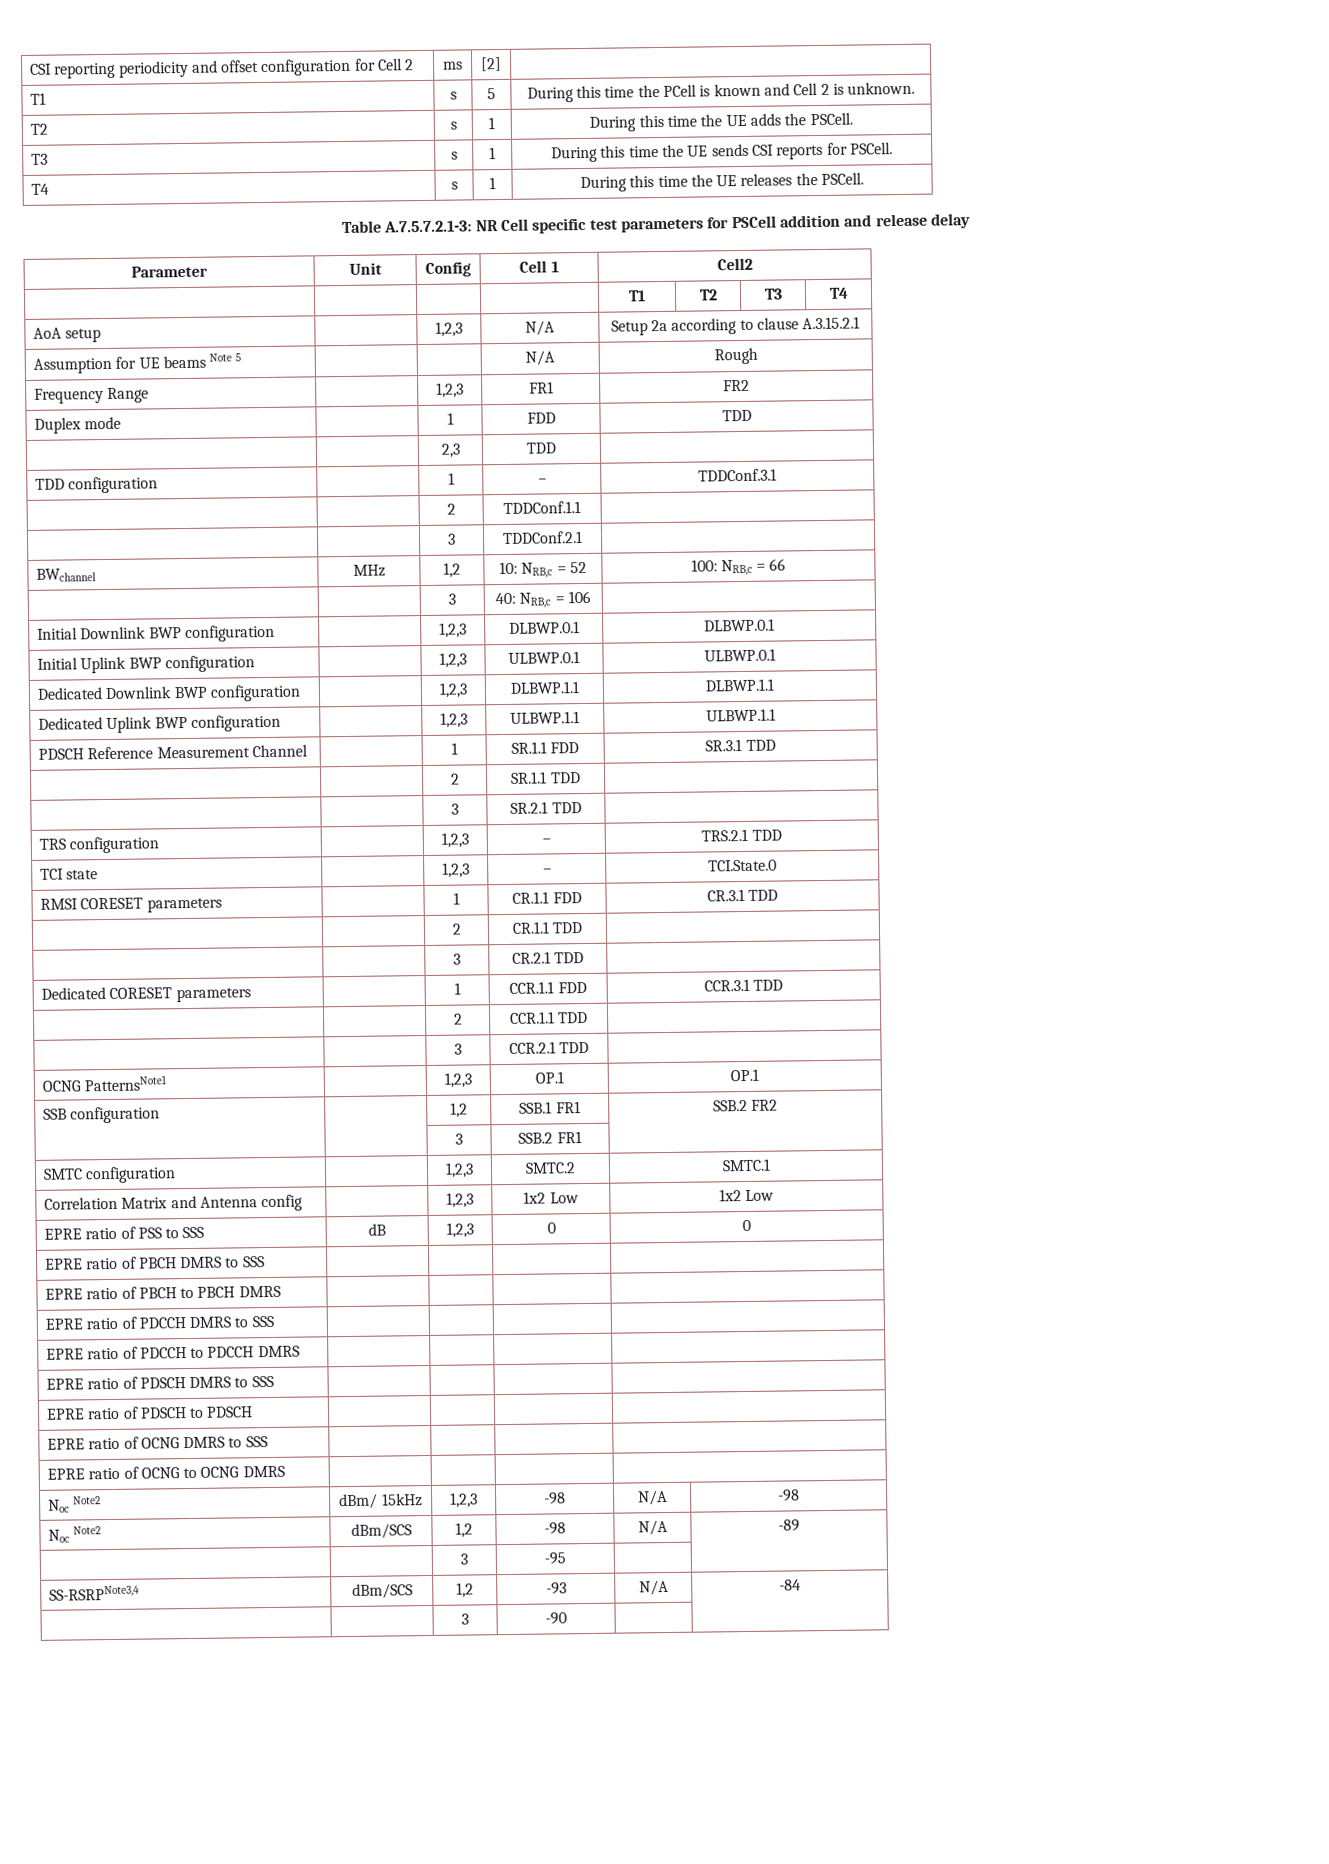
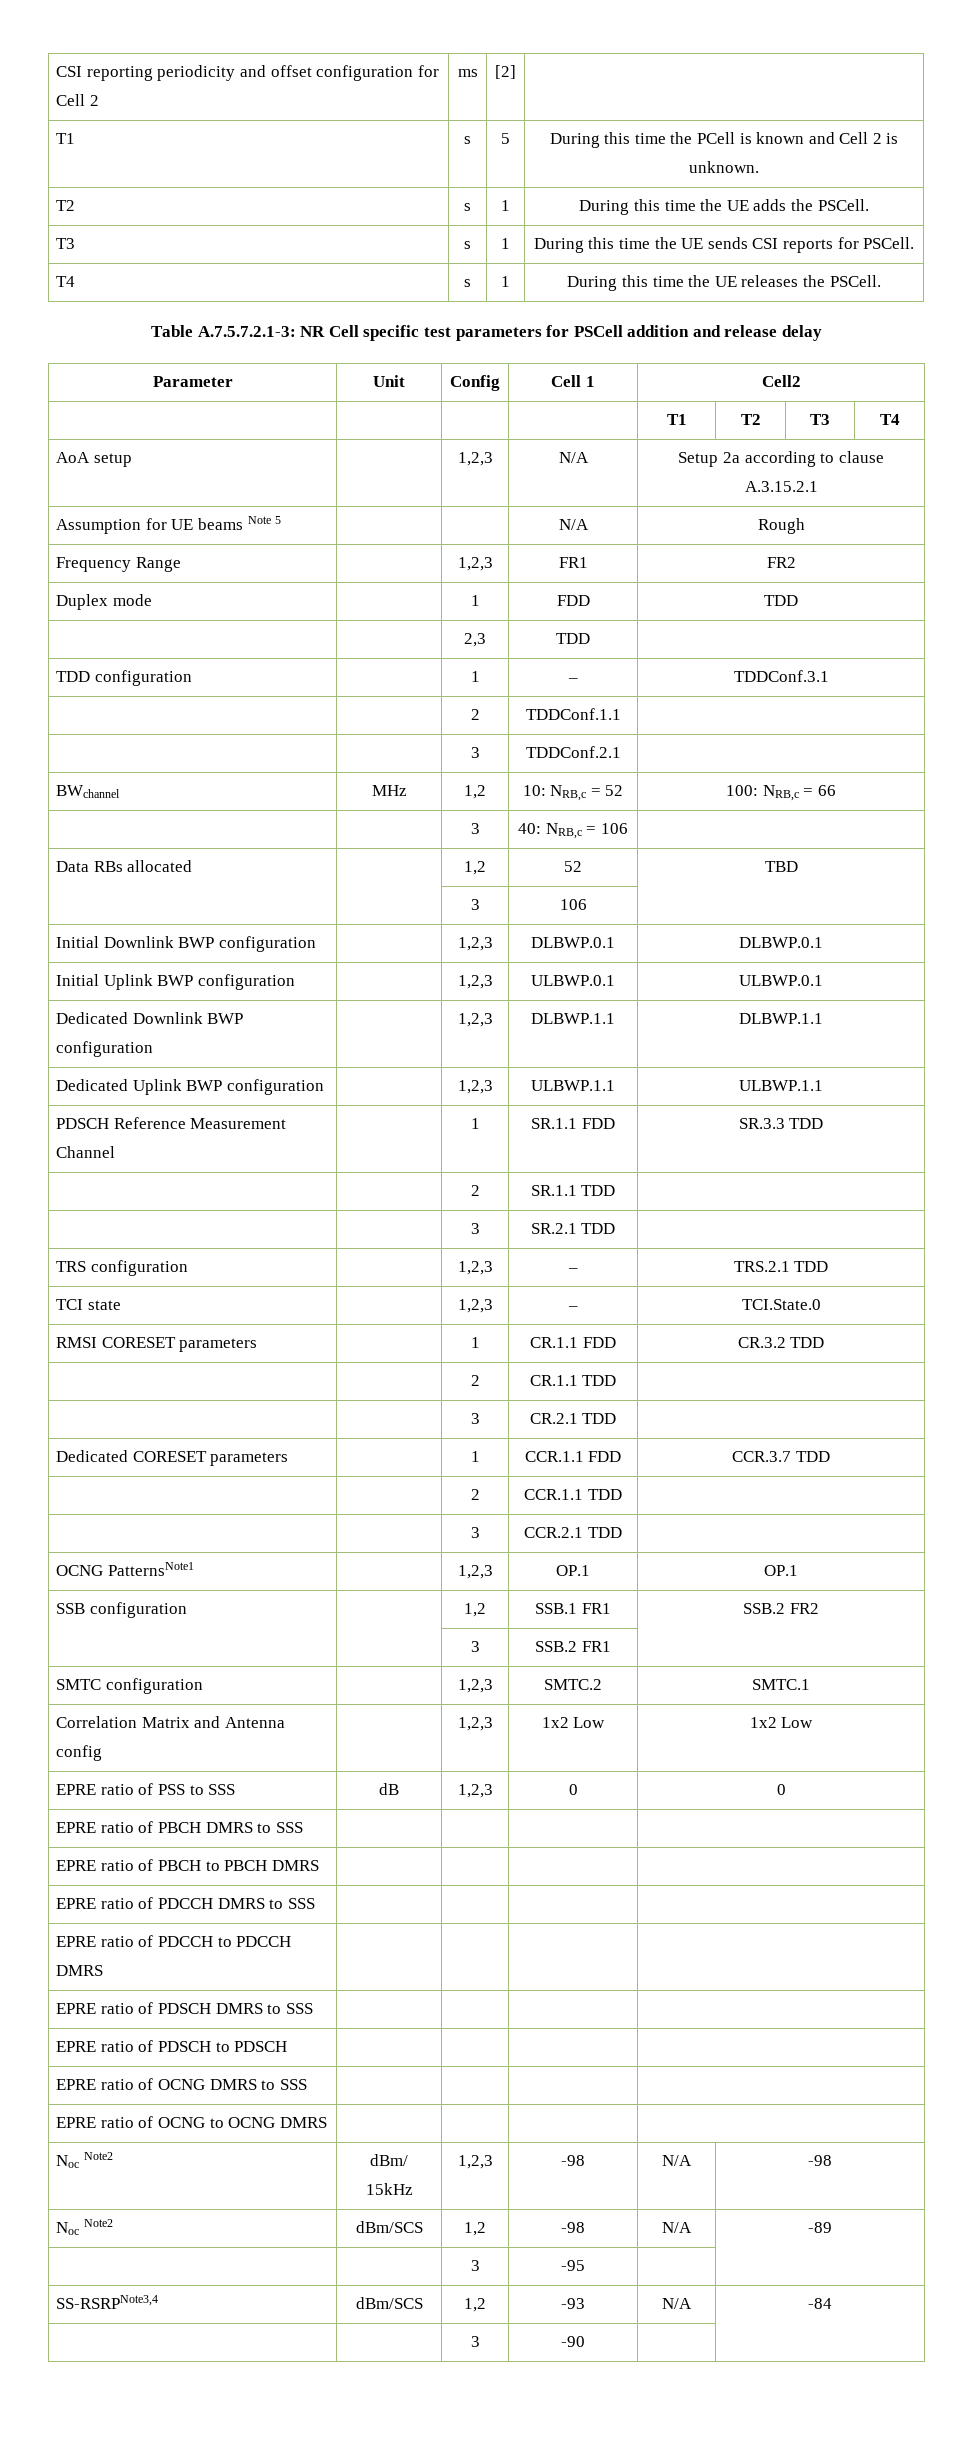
+ Data RBs allocated | | 1,2 | 52 | TBD
+ | | 3 | 106 |
- PDSCH Reference Measurement Channel | | 1 | SR.1.1 FDD | SR.3.1 TDD
+ PDSCH Reference Measurement Channel | | 1 | SR.1.1 FDD | SR.3.3 TDD
- RMSI CORESET parameters | | 1 | CR.1.1 FDD | CR.3.1 TDD
+ RMSI CORESET parameters | | 1 | CR.1.1 FDD | CR.3.2 TDD
- Dedicated CORESET parameters | | 1 | CCR.1.1 FDD | CCR.3.1 TDD
+ Dedicated CORESET parameters | | 1 | CCR.1.1 FDD | CCR.3.7 TDD

